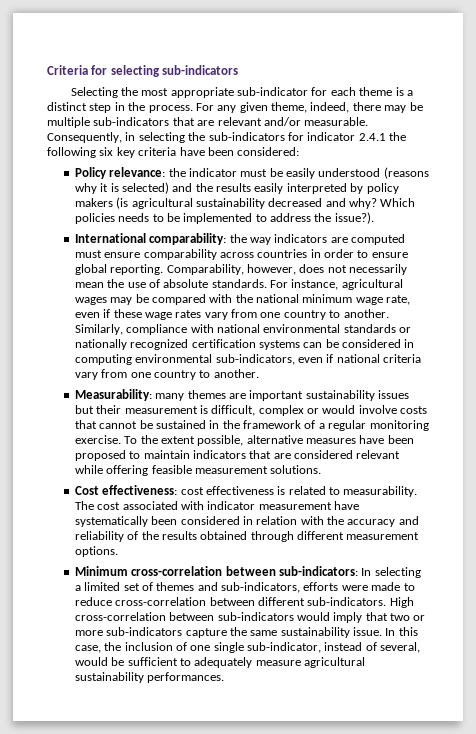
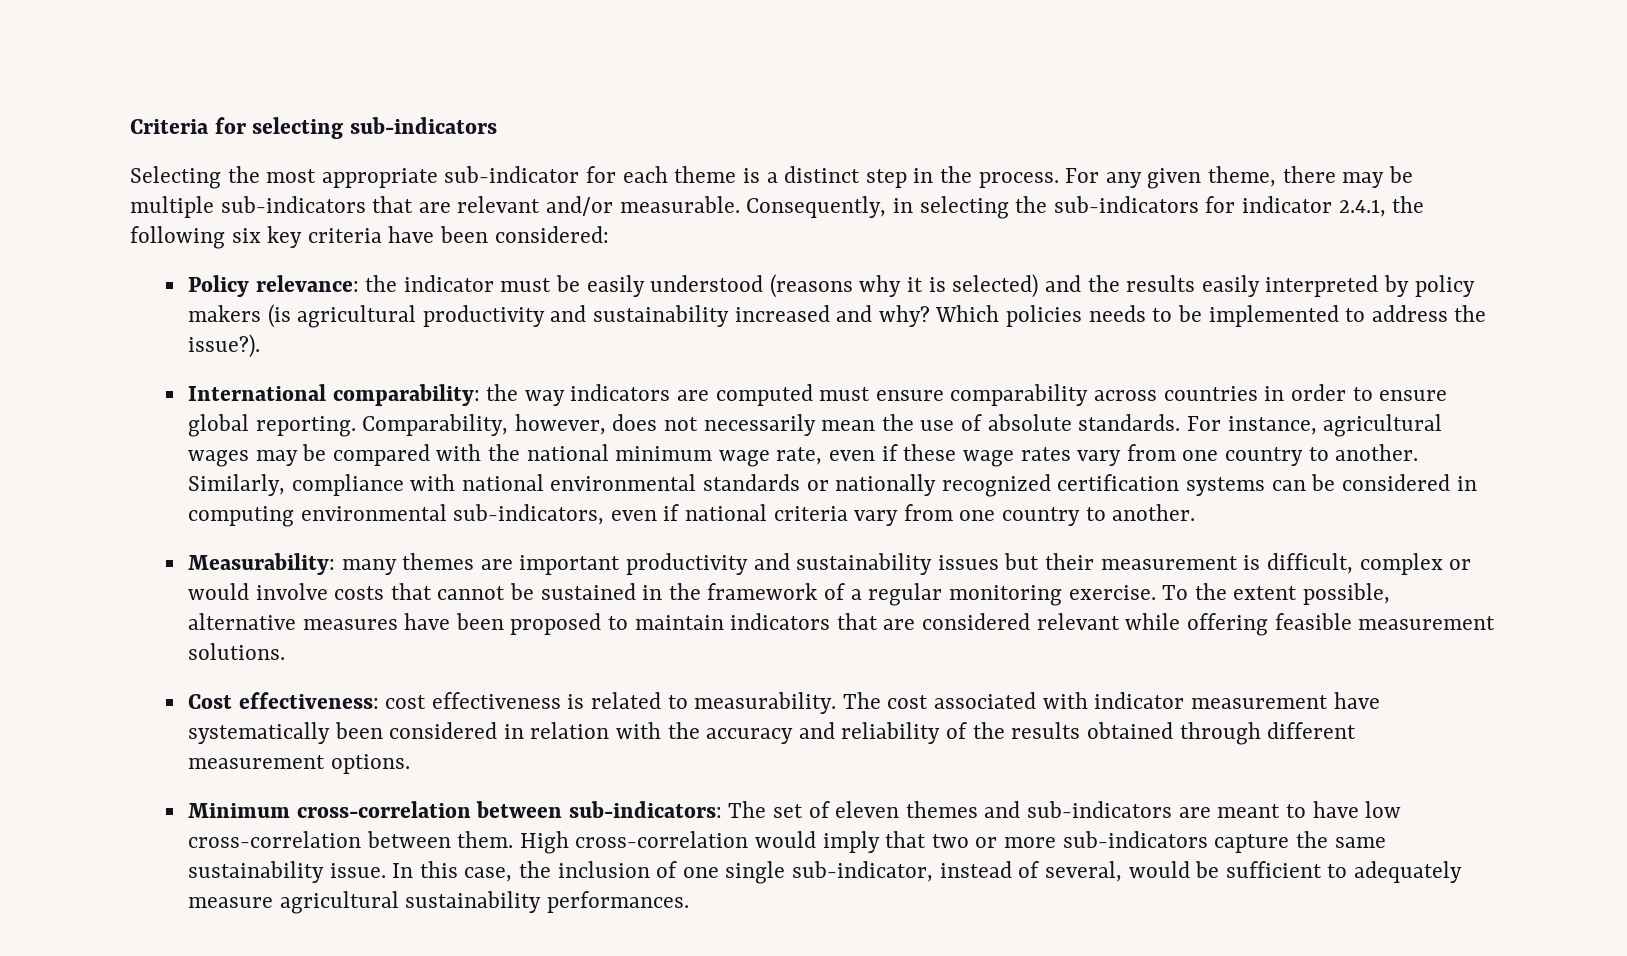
- For any given theme, indeed, there may be multiple sub-indicators that are relevant and/or measurable.
+ For any given theme, there may be multiple sub-indicators that are relevant and/or measurable.
- Consequently, in selecting the sub-indicators for indicator 2.4.1 the following six key criteria have been considered:
+ Consequently, in selecting the sub-indicators for indicator 2.4.1, the following six key criteria have been considered:
- Policy relevance: the indicator must be easily understood (reasons why it is selected) and the results easily interpreted by policy makers (is agricultural sustainability decreased and why?
+ Policy relevance: the indicator must be easily understood (reasons why it is selected) and the results easily interpreted by policy makers (is agricultural productivity and sustainability increased and why?
- Measurability: many themes are important sustainability issues but their measurement is difficult, complex or would involve costs that cannot be sustained in the framework of a regular monitoring exercise.
+ Measurability: many themes are important productivity and sustainability issues but their measurement is difficult, complex or would involve costs that cannot be sustained in the framework of a regular monitoring exercise.
- Minimum cross-correlation between sub-indicators: In selecting a limited set of themes and sub-indicators, efforts were made to reduce cross-correlation between different sub-indicators. High cross-correlation between sub-indicators would imply that two or more sub-indicators capture the same sustainability issue.
+ Minimum cross-correlation between sub-indicators: The set of eleven themes and sub-indicators are meant to have low cross-correlation between them. High cross-correlation would imply that two or more sub-indicators capture the same sustainability issue.

